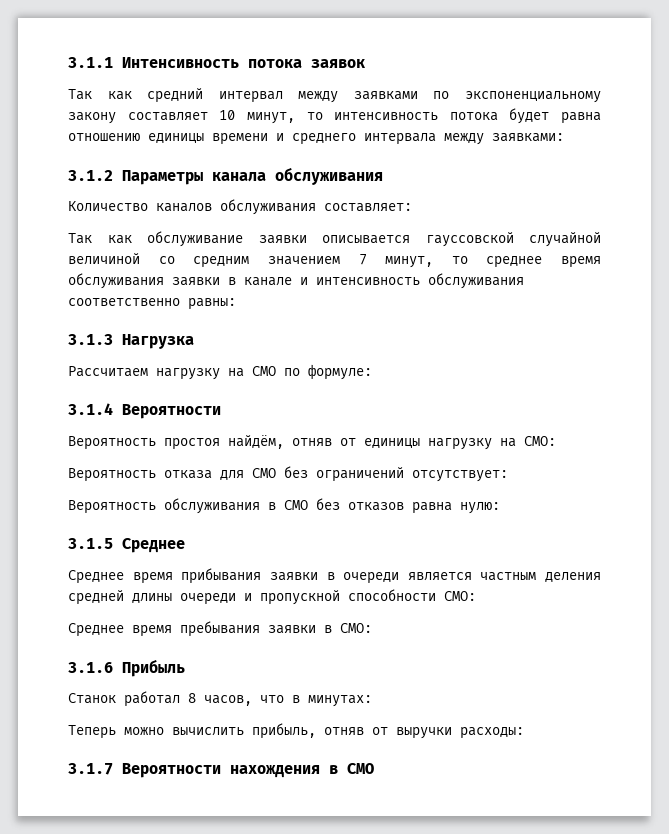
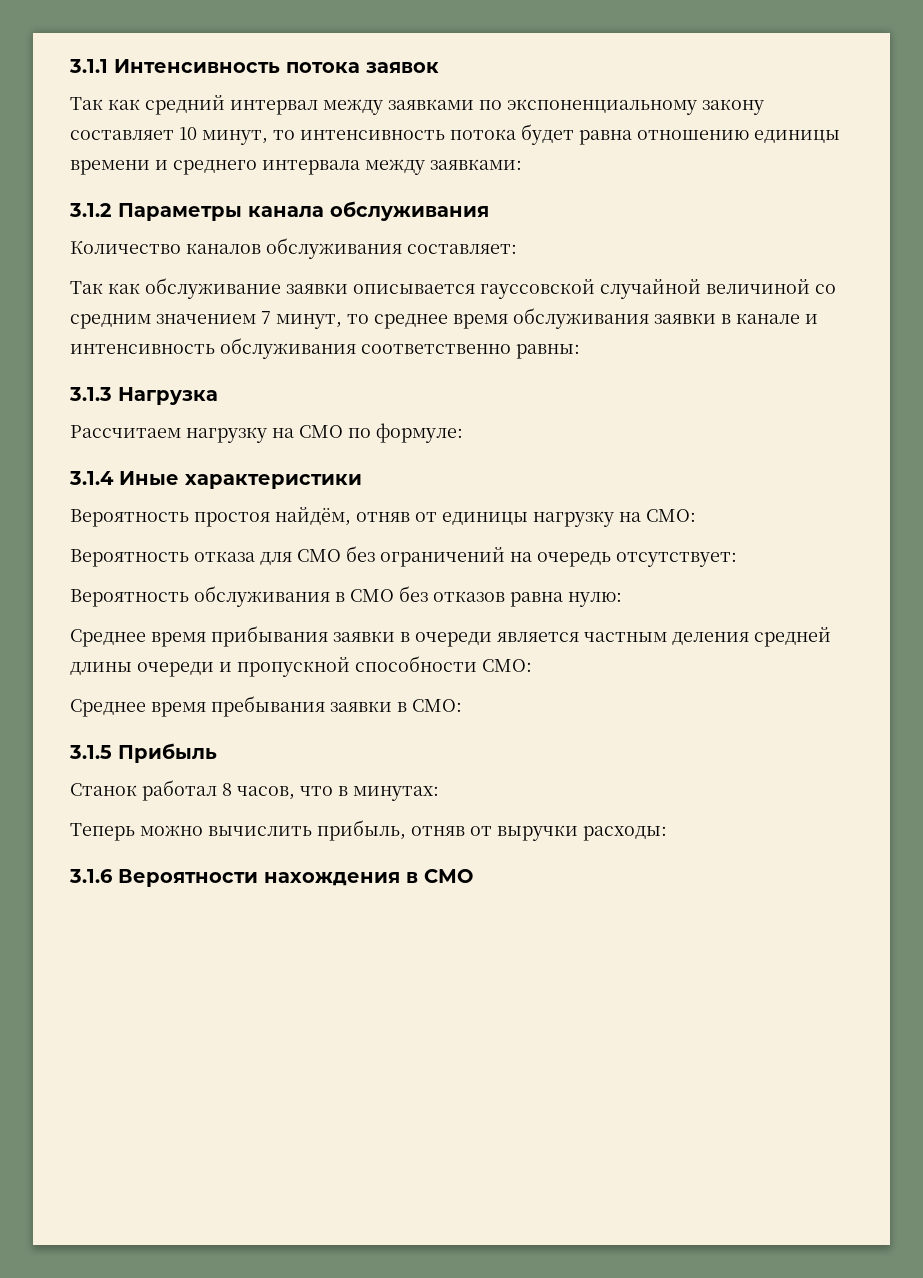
- 3.1.4 Вероятности
+ 3.1.4 Иные характеристики
- Вероятность отказа для СМО без ограничений отсутствует:
+ Вероятность отказа для СМО без ограничений на очередь отсутствует:
- 3.1.5 Среднее
- 3.1.6 Прибыль
+ 3.1.5 Прибыль
- 3.1.7 Вероятности нахождения в СМО
+ 3.1.6 Вероятности нахождения в СМО

